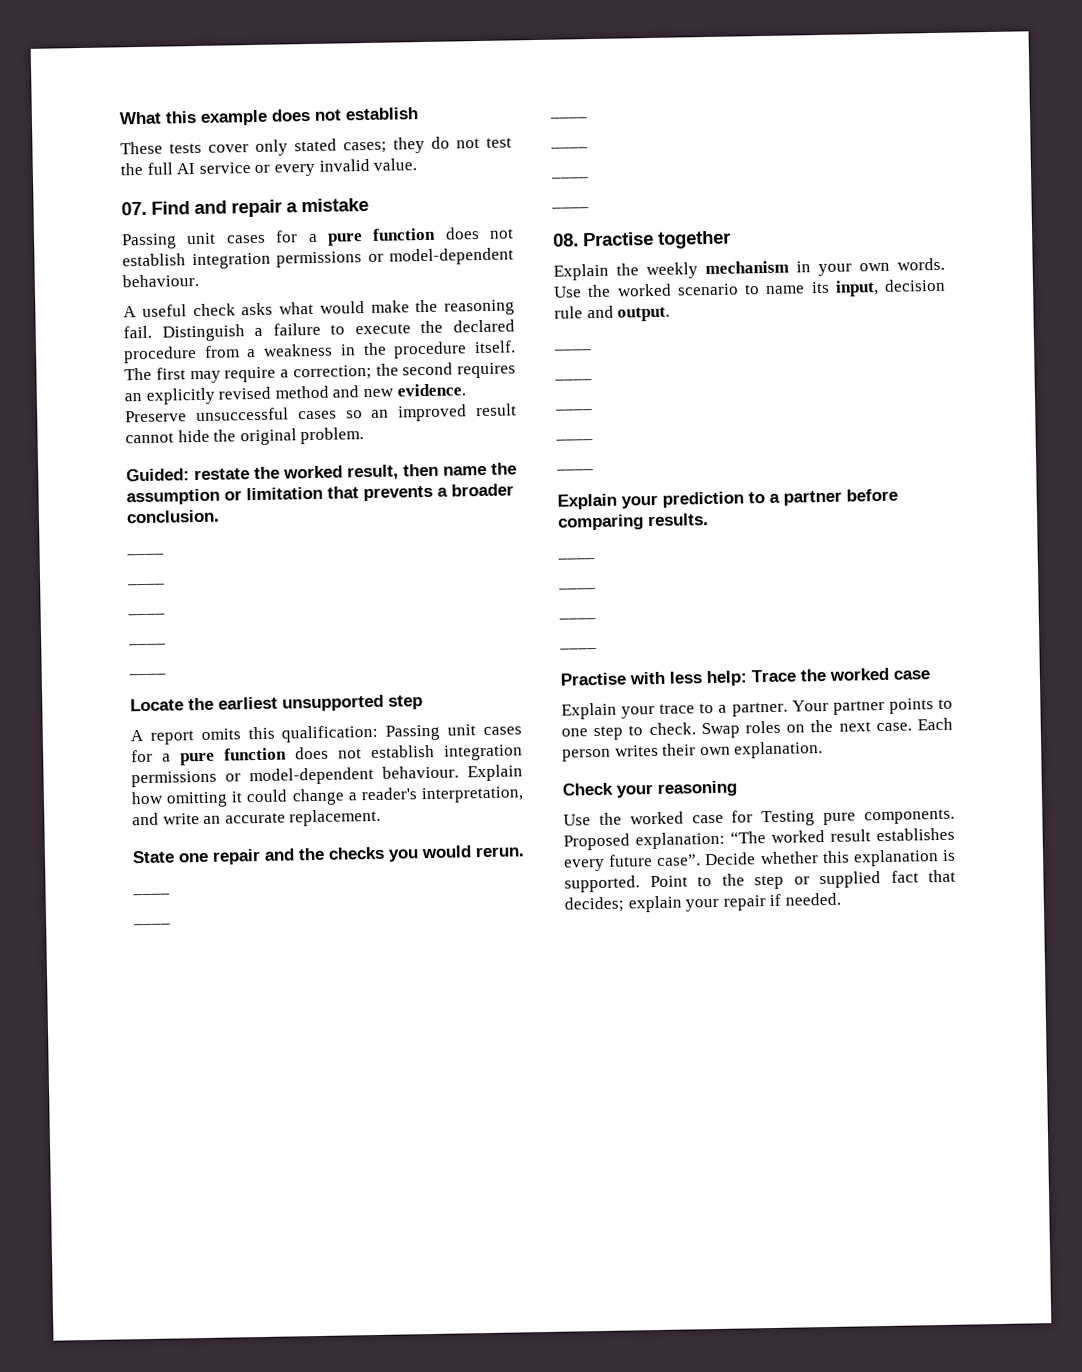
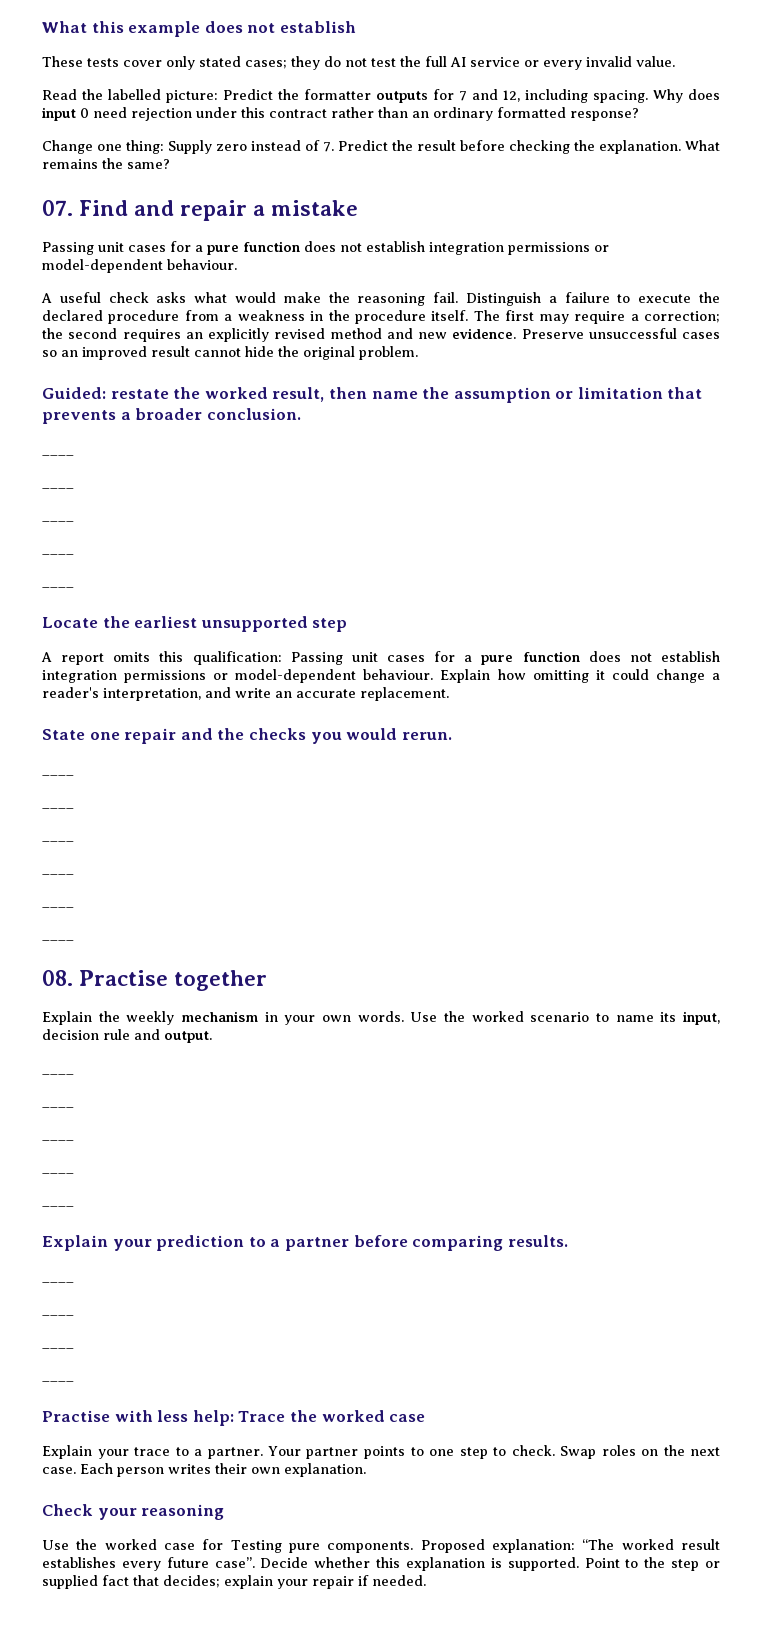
+ Read the labelled picture: Predict the formatter outputs for 7 and 12, including spacing. Why does input 0 need rejection under this contract rather than an ordinary formatted response?
+ Change one thing: Supply zero instead of 7. Predict the result before checking the explanation. What remains the same?

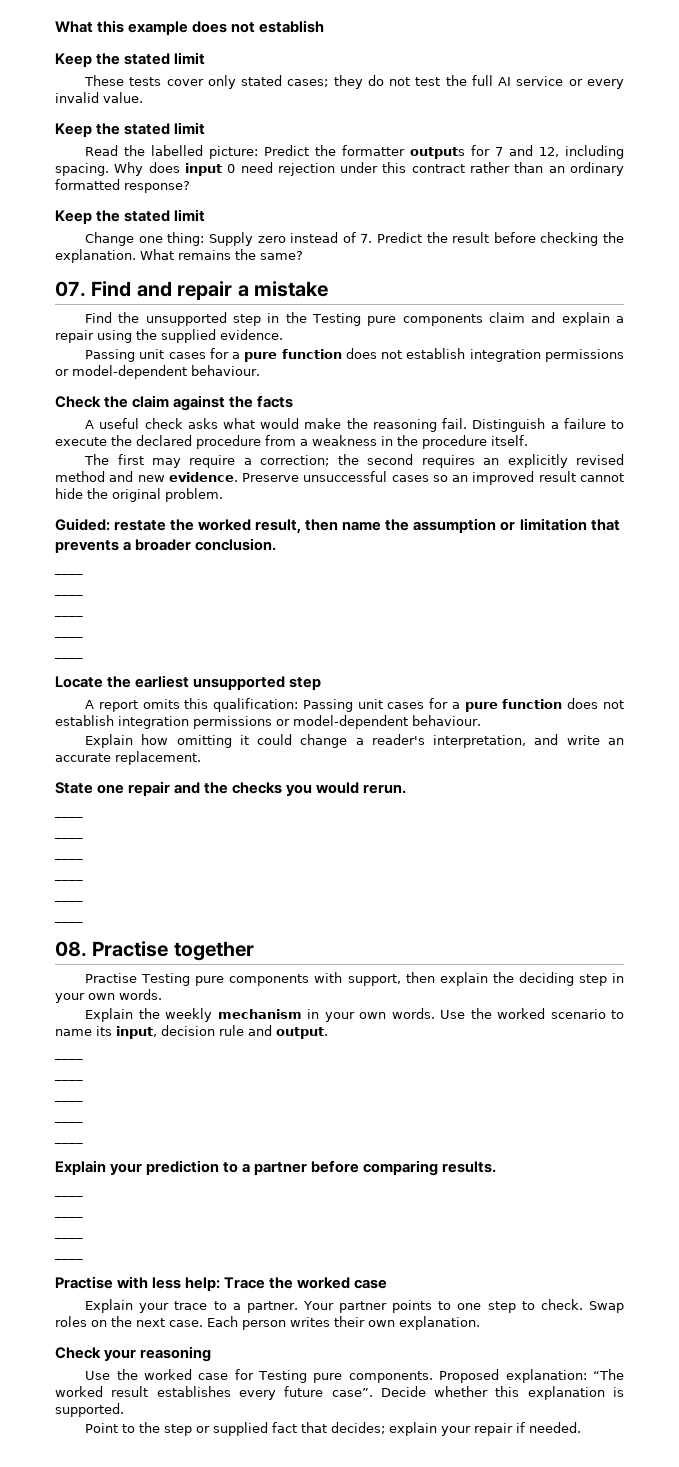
  What this example does not establish
+ Keep the stated limit
  These tests cover only stated cases; they do not test the full AI service or every invalid value.
+ Keep the stated limit
  Why does input 0 need rejection under this contract rather than an ordinary formatted response?
+ Keep the stated limit
+ Find the unsupported step in the Testing pure components claim and explain a repair using the supplied evidence.
+ Check the claim against the facts
- Distinguish a failure to execute the declared procedure from a weakness in the procedure itself. The first may require a correction; the second requires an explicitly revised method and new evidence.
+ Distinguish a failure to execute the declared procedure from a weakness in the procedure itself.
+ The first may require a correction; the second requires an explicitly revised method and new evidence.
- A report omits this qualification: Passing unit cases for a pure function does not establish integration permissions or model-dependent behaviour. Explain how omitting it could change a reader's interpretation, and write an accurate replacement.
+ A report omits this qualification: Passing unit cases for a pure function does not establish integration permissions or model-dependent behaviour.
+ Explain how omitting it could change a reader's interpretation, and write an accurate replacement.
+ Practise Testing pure components with support, then explain the deciding step in your own words.
- Decide whether this explanation is supported. Point to the step or supplied fact that decides; explain your repair if needed.
+ Decide whether this explanation is supported.
+ Point to the step or supplied fact that decides; explain your repair if needed.

